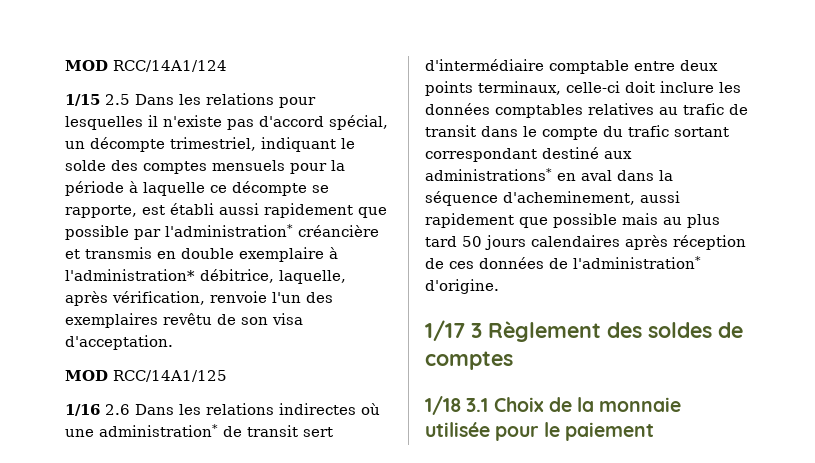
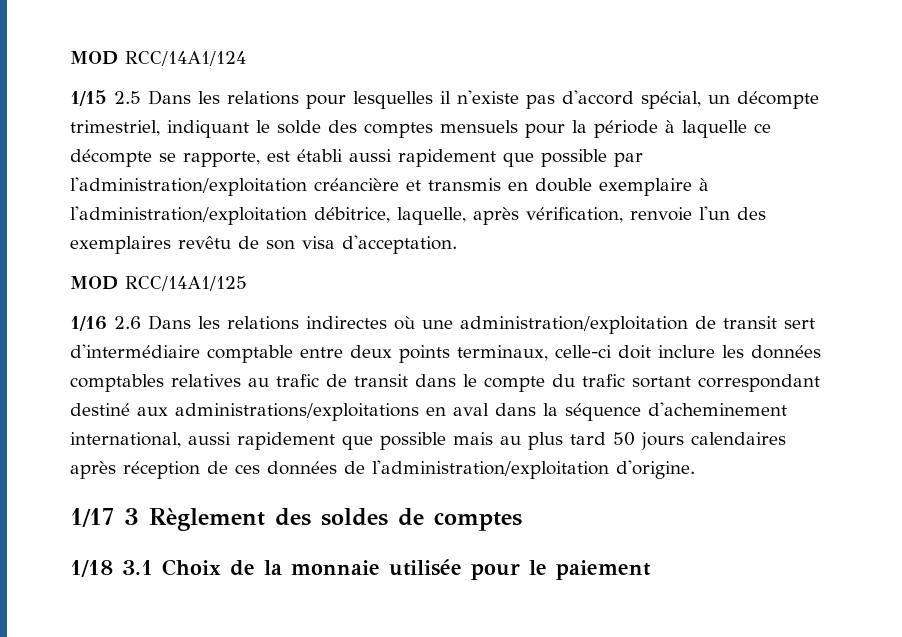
- 1/15 2.5 Dans les relations pour lesquelles il n'existe pas d'accord spécial, un décompte trimestriel, indiquant le solde des comptes mensuels pour la période à laquelle ce décompte se rapporte, est établi aussi rapidement que possible par l'administration* créancière et transmis en double exemplaire à l'administration* débitrice, laquelle, après vérification, renvoie l'un des exemplaires revêtu de son visa d'acceptation.
+ 1/15 2.5 Dans les relations pour lesquelles il n'existe pas d'accord spécial, un décompte trimestriel, indiquant le solde des comptes mensuels pour la période à laquelle ce décompte se rapporte, est établi aussi rapidement que possible par l'administration/exploitation créancière et transmis en double exemplaire à l'administration/exploitation débitrice, laquelle, après vérification, renvoie l'un des exemplaires revêtu de son visa d'acceptation.
- 1/16 2.6 Dans les relations indirectes où une administration* de transit sert d'intermédiaire comptable entre deux points terminaux, celle-ci doit inclure les données comptables relatives au trafic de transit dans le compte du trafic sortant correspondant destiné aux administrations* en aval dans la séquence d'acheminement, aussi rapidement que possible mais au plus tard 50 jours calendaires après réception de ces données de l'administration* d'origine.
+ 1/16 2.6 Dans les relations indirectes où une administration/exploitation de transit sert d'intermédiaire comptable entre deux points terminaux, celle-ci doit inclure les données comptables relatives au trafic de transit dans le compte du trafic sortant correspondant destiné aux administrations/exploitations en aval dans la séquence d'acheminement international, aussi rapidement que possible mais au plus tard 50 jours calendaires après réception de ces données de l'administration/exploitation d'origine.

